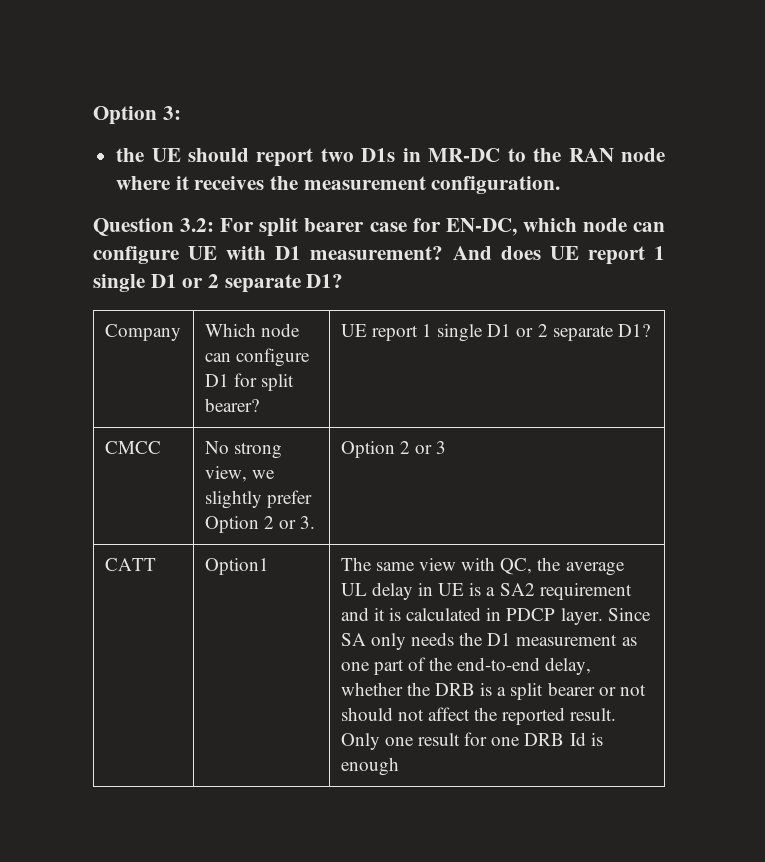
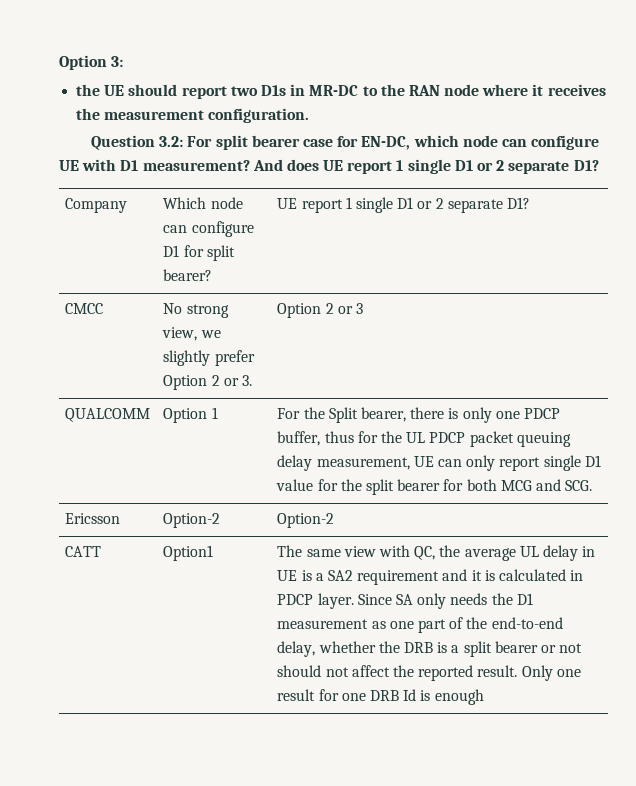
+ QUALCOMM | Option 1 | For the Split bearer, there is only one PDCP buffer, thus for the UL PDCP packet queuing delay measurement, UE can only report single D1 value for the split bearer for both MCG and SCG.
+ Ericsson | Option-2 | Option-2

